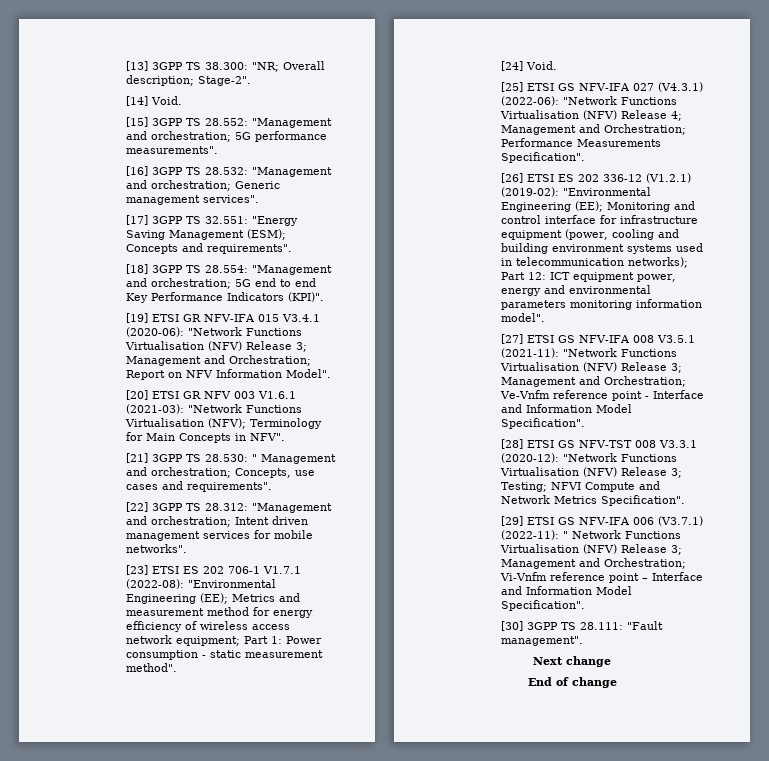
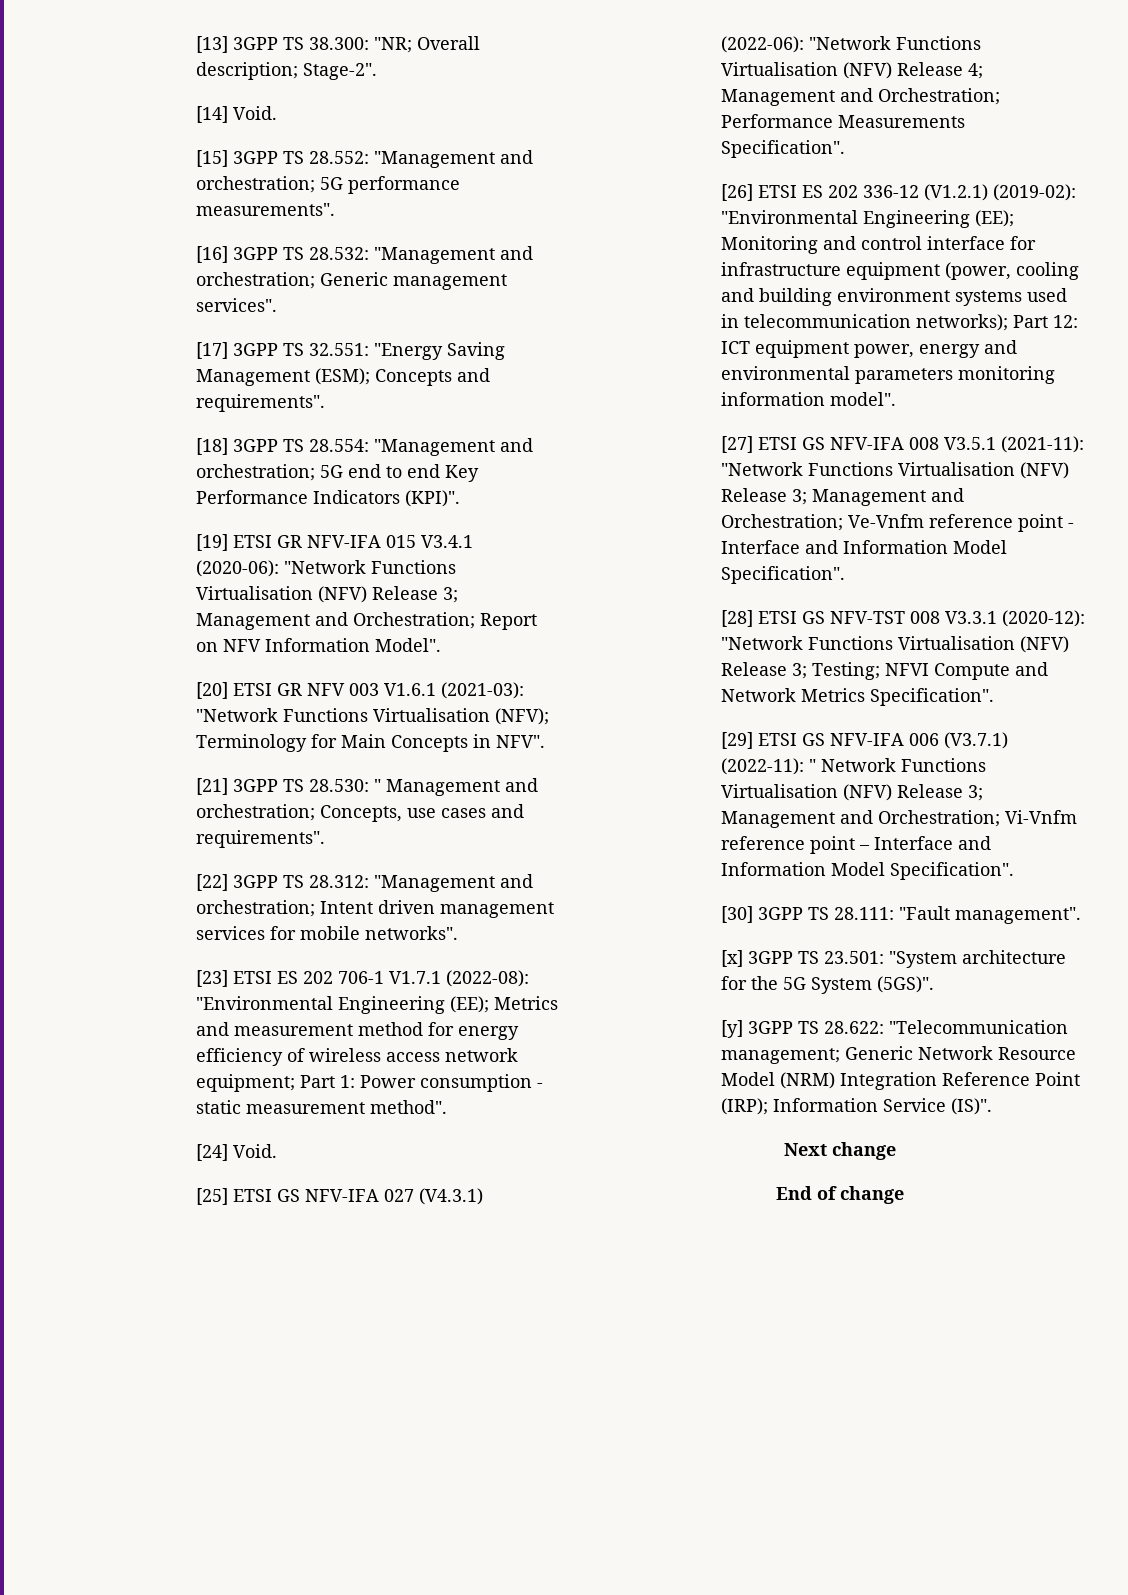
+ [x] 3GPP TS 23.501: "System architecture for the 5G System (5GS)".
+ [y] 3GPP TS 28.622: "Telecommunication management; Generic Network Resource Model (NRM) Integration Reference Point (IRP); Information Service (IS)".

